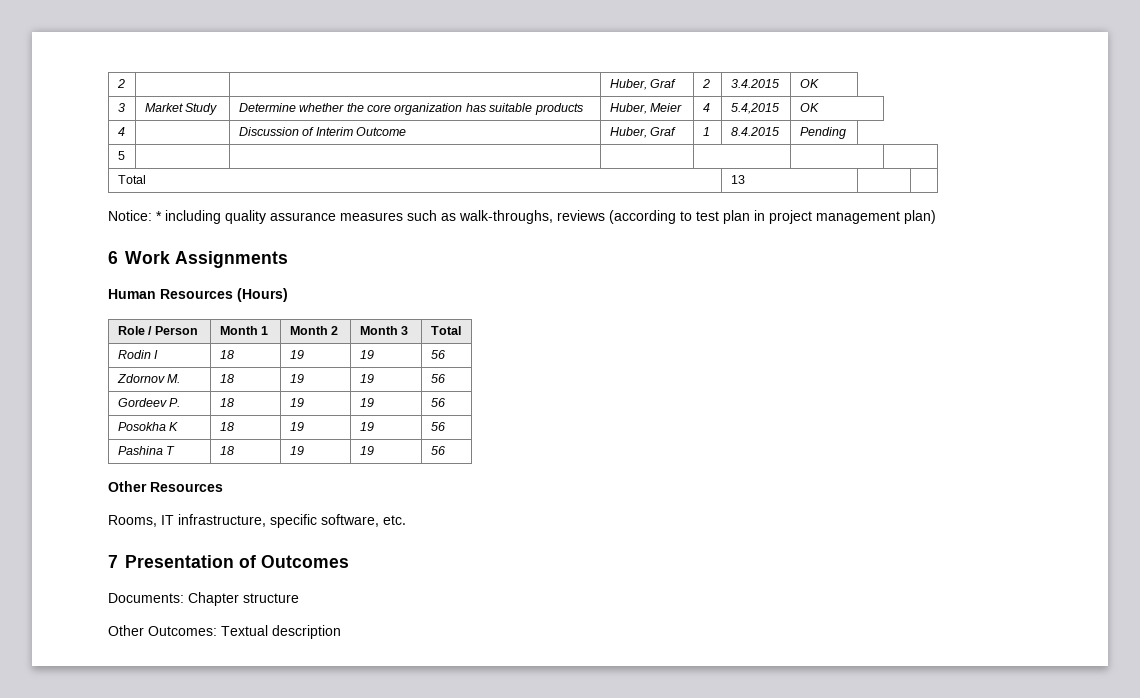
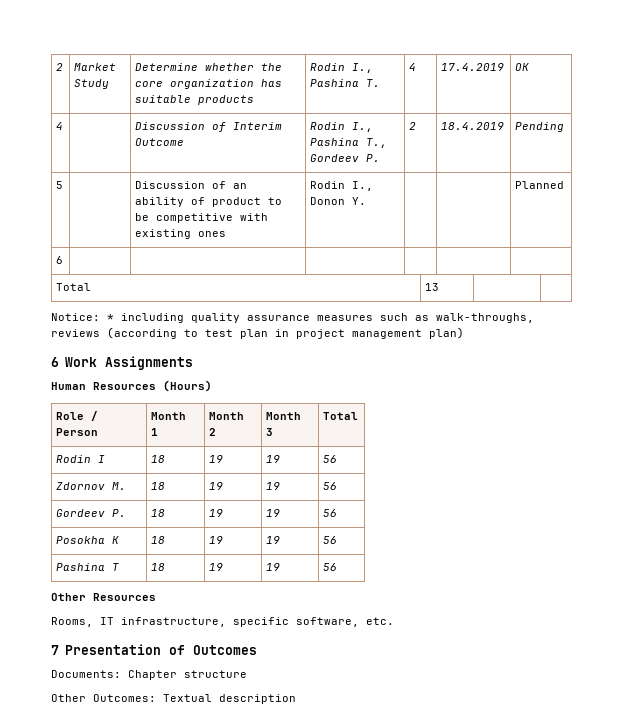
- 2 | | | Huber, Graf | 2 | 3.4.2015 | OK
- 3 | Market Study | Determine whether the core organization has suitable products | Huber, Meier | 4 | 5.4,2015 | OK
+ 2 | Market Study | Determine whether the core organization has suitable products | Rodin I., Pashina T. | 4 | 17.4.2019 | OK
- 4 | | Discussion of Interim Outcome | Huber, Graf | 1 | 8.4.2015 | Pending
- 5 | | | | | |
+ 4 | | Discussion of Interim Outcome | Rodin I., Pashina T., Gordeev P. | 2 | 18.4.2019 | Pending
+ 5 | | Discussion of an ability of product to be competitive with existing ones | Rodin I., Donon Y. | | | Planned
+ 6 | | | | | |

